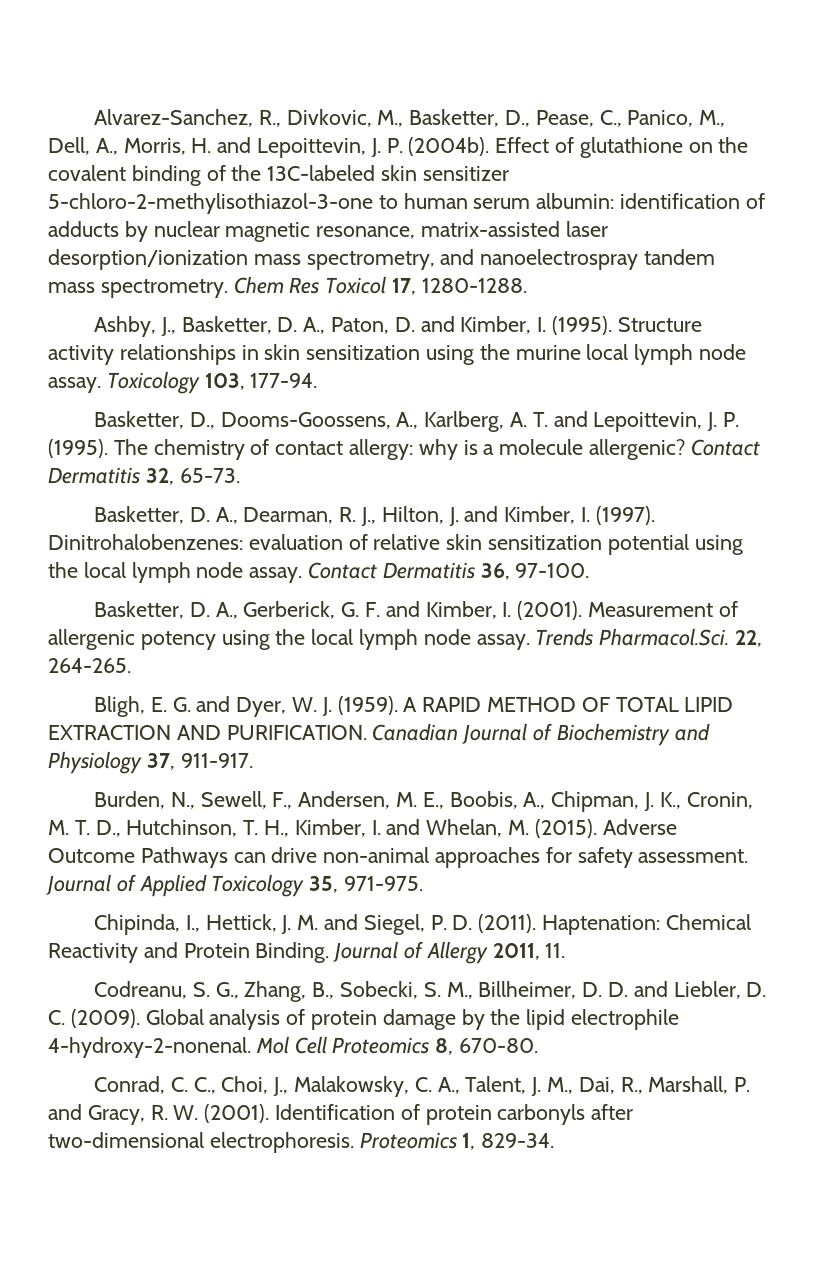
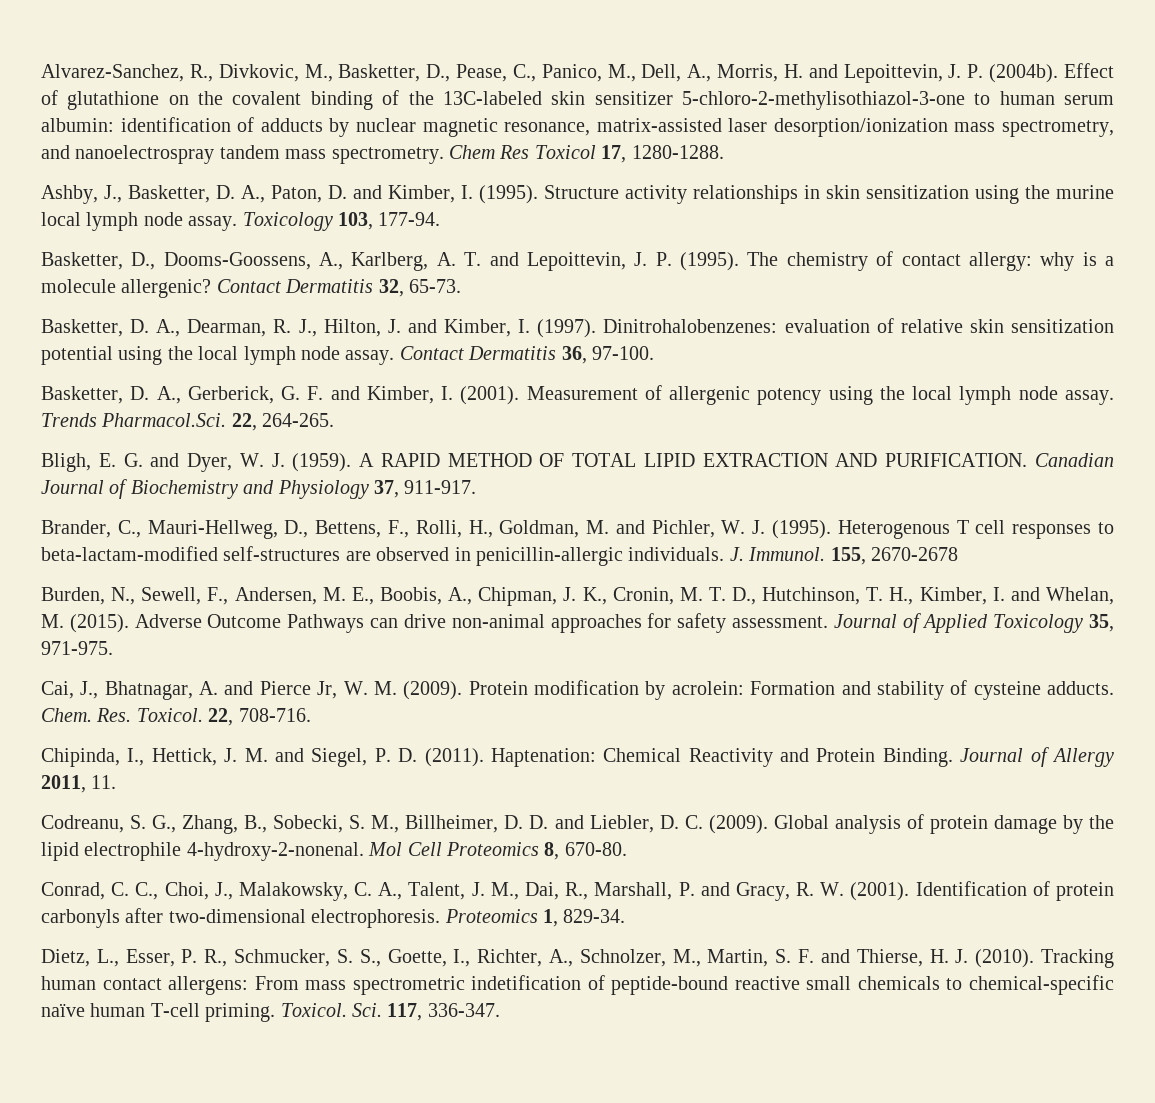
+ Brander, C., Mauri-Hellweg, D., Bettens, F., Rolli, H., Goldman, M. and Pichler, W. J. (1995). Heterogenous T cell responses to beta-lactam-modified self-structures are observed in penicillin-allergic individuals. J. Immunol. 155, 2670-2678
+ Cai, J., Bhatnagar, A. and Pierce Jr, W. M. (2009). Protein modification by acrolein: Formation and stability of cysteine adducts. Chem. Res. Toxicol. 22, 708-716.
+ Dietz, L., Esser, P. R., Schmucker, S. S., Goette, I., Richter, A., Schnolzer, M., Martin, S. F. and Thierse, H. J. (2010). Tracking human contact allergens: From mass spectrometric indetification of peptide-bound reactive small chemicals to chemical-specific naïve human T-cell priming. Toxicol. Sci. 117, 336-347.

